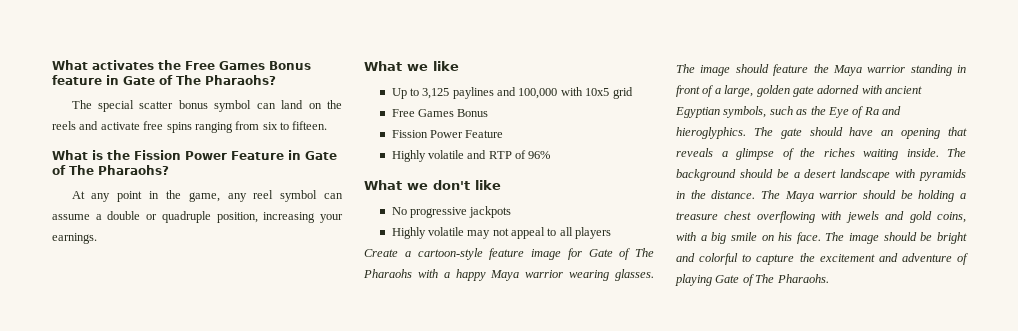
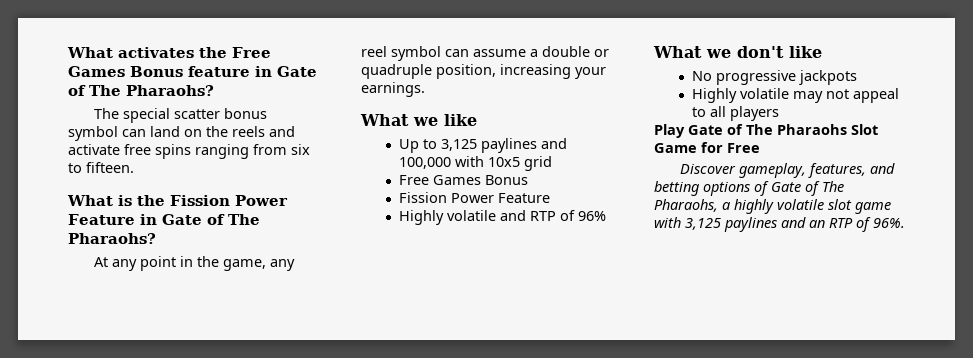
- Create a cartoon-style feature image for Gate of The Pharaohs with a happy Maya warrior wearing glasses. The image should feature the Maya warrior standing in front of a large, golden gate adorned with ancient Egyptian symbols, such as the Eye of Ra and hieroglyphics. The gate should have an opening that reveals a glimpse of the riches waiting inside. The background should be a desert landscape with pyramids in the distance. The Maya warrior should be holding a treasure chest overflowing with jewels and gold coins, with a big smile on his face. The image should be bright and colorful to capture the excitement and adventure of playing Gate of The Pharaohs.
+ Play Gate of The Pharaohs Slot Game for Free
+ Discover gameplay, features, and betting options of Gate of The Pharaohs, a highly volatile slot game with 3,125 paylines and an RTP of 96%.

